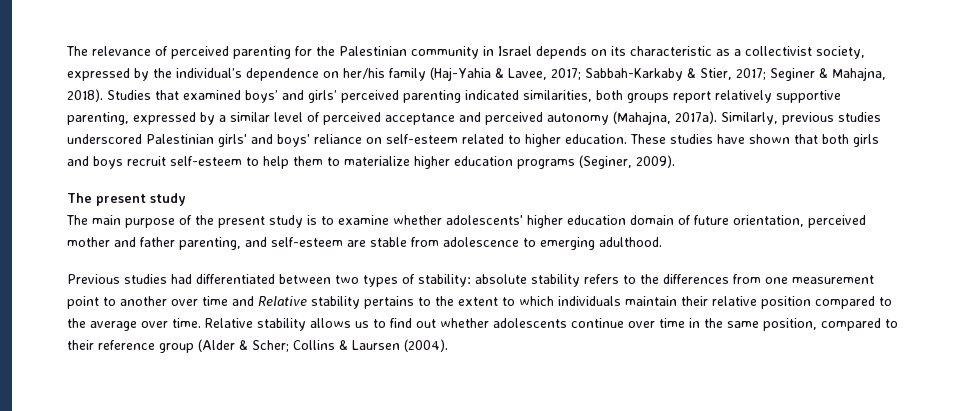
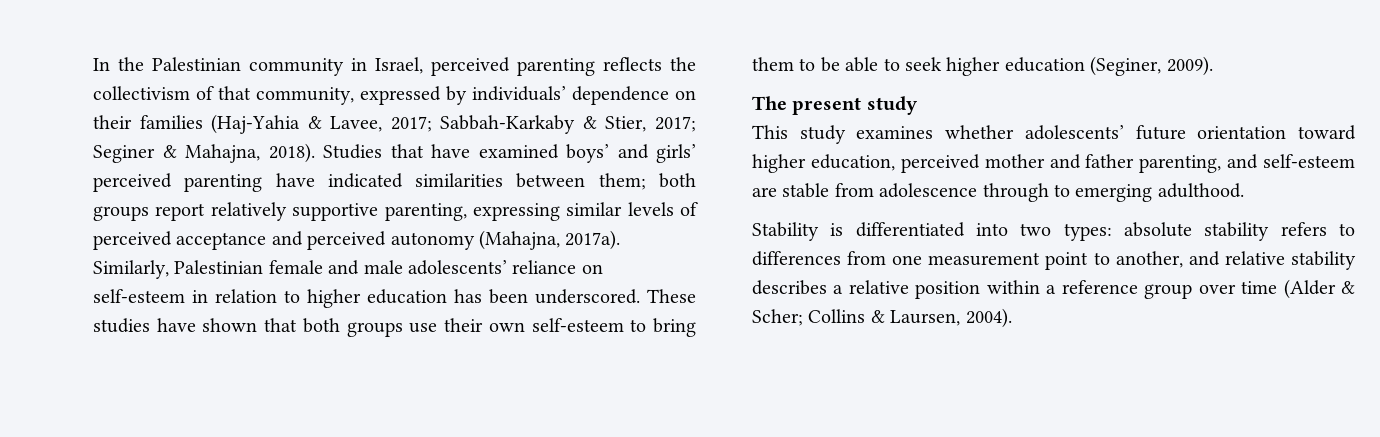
- The relevance of perceived parenting for the Palestinian community in Israel depends on its characteristic as a collectivist society, expressed by the individual’s dependence on her/his family (Haj-Yahia & Lavee, 2017; Sabbah-Karkaby & Stier, 2017; Seginer & Mahajna, 2018).
+ In the Palestinian community in Israel, perceived parenting reflects the collectivism of that community, expressed by individuals’ dependence on their families (Haj-Yahia & Lavee, 2017; Sabbah-Karkaby & Stier, 2017; Seginer & Mahajna, 2018).
- Studies that examined boys’ and girls’ perceived parenting indicated similarities, both groups report relatively supportive parenting, expressed by a similar level of perceived acceptance and perceived autonomy (Mahajna, 2017a).
+ Studies that have examined boys’ and girls’ perceived parenting have indicated similarities between them; both groups report relatively supportive parenting, expressing similar levels of perceived acceptance and perceived autonomy (Mahajna, 2017a).
- Similarly, previous studies underscored Palestinian girls' and boys' reliance on self-esteem related to higher education.
+ Similarly, Palestinian female and male adolescents’ reliance on self-esteem in relation to higher education has been underscored.
- These studies have shown that both girls and boys recruit self-esteem to help them to materialize higher education programs (Seginer, 2009).
+ These studies have shown that both groups use their own self-esteem to bring them to be able to seek higher education (Seginer, 2009).
- The main purpose of the present study is to examine whether adolescents' higher education domain of future orientation, perceived mother and father parenting, and self-esteem are stable from adolescence to emerging adulthood.
+ This study examines whether adolescents’ future orientation toward higher education, perceived mother and father parenting, and self-esteem are stable from adolescence through to emerging adulthood.
- Previous studies had differentiated between two types of stability: absolute stability refers to the differences from one measurement point to another over time and Relative stability pertains to the extent to which individuals maintain their relative position compared to the average over time. Relative stability allows us to find out whether adolescents continue over time in the same position, compared to their reference group (Alder & Scher; Collins & Laursen (2004).
+ Stability is differentiated into two types: absolute stability refers to differences from one measurement point to another, and relative stability describes a relative position within a reference group over time (Alder & Scher; Collins & Laursen, 2004).

